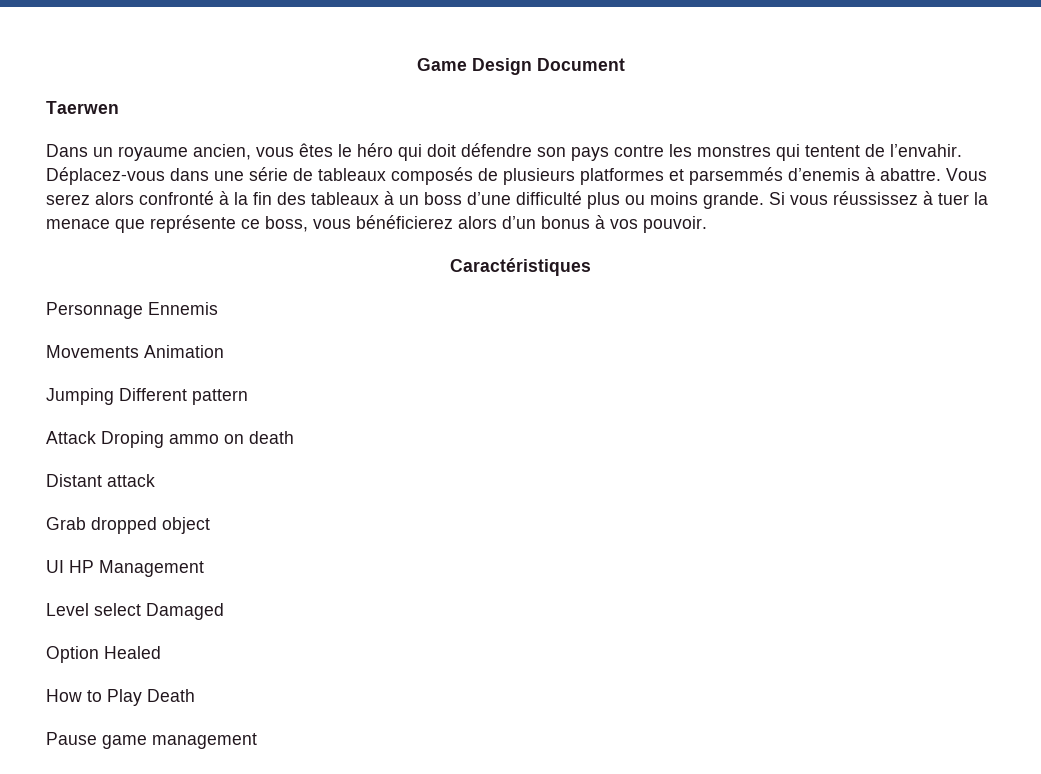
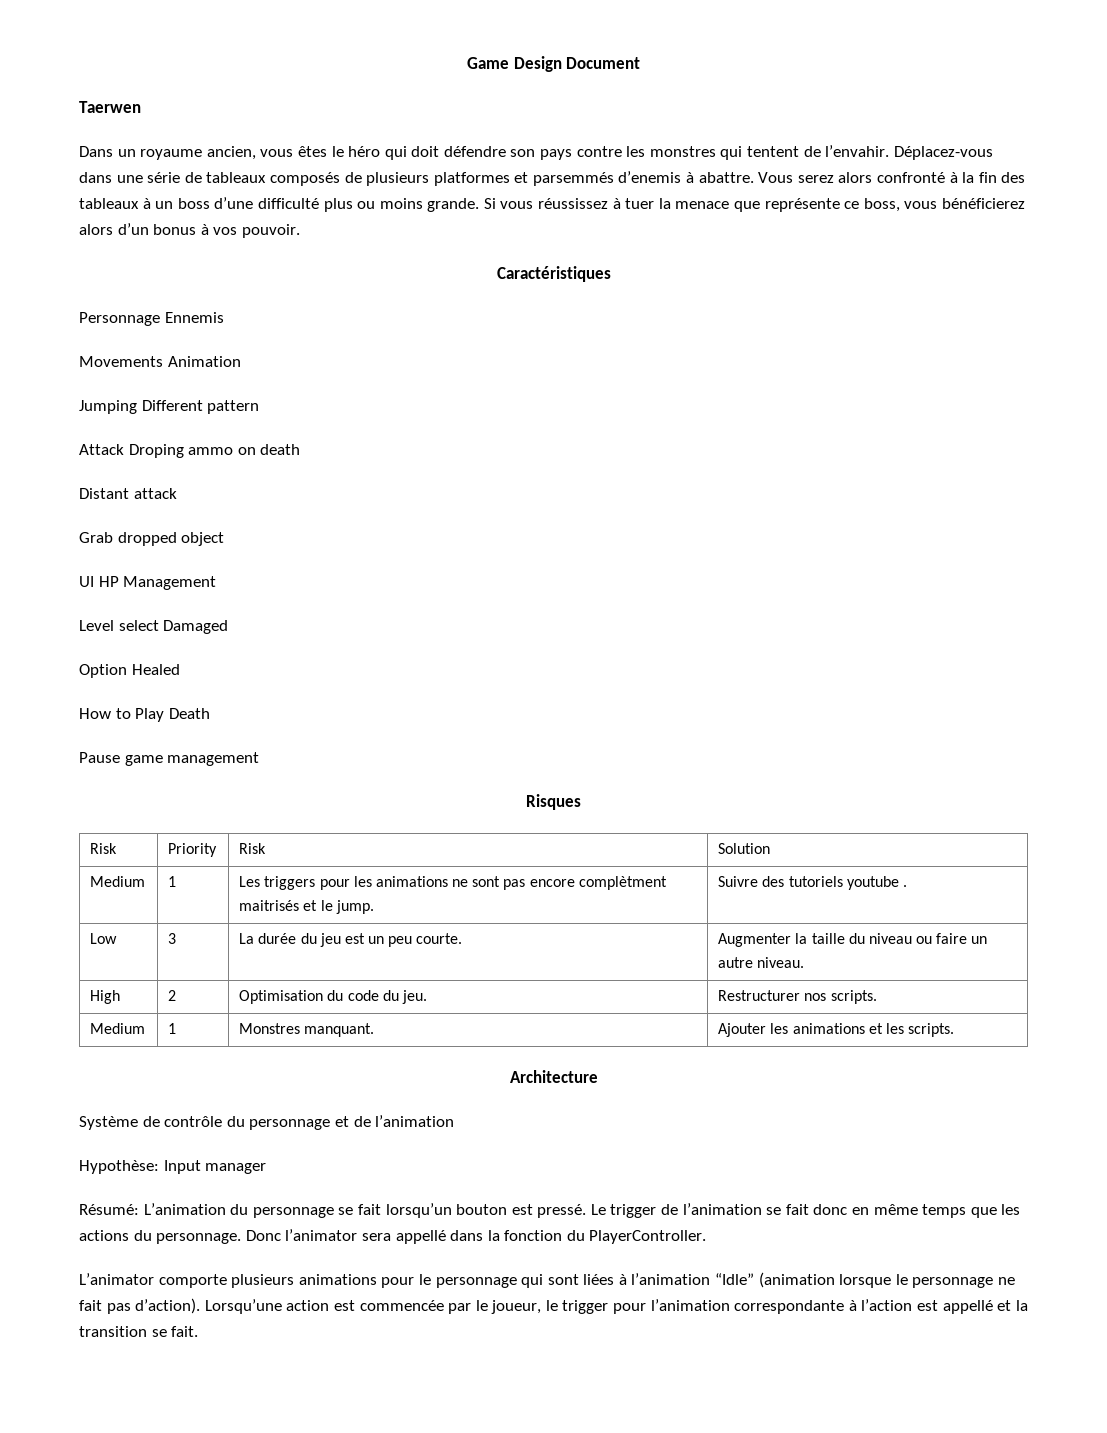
+ Risques
+ Risk | Priority | Risk | Solution
+ Medium | 1 | Les triggers pour les animations ne sont pas encore complètment maitrisés et le jump. | Suivre des tutoriels youtube .
+ Low | 3 | La durée du jeu est un peu courte. | Augmenter la taille du niveau ou faire un autre niveau.
+ High | 2 | Optimisation du code du jeu. | Restructurer nos scripts.
+ Medium | 1 | Monstres manquant. | Ajouter les animations et les scripts.
+ Architecture
+ Système de contrôle du personnage et de l’animation
+ Hypothèse: Input manager
+ Résumé: L’animation du personnage se fait lorsqu’un bouton est pressé. Le trigger de l’animation se fait donc en même temps que les actions du personnage. Donc l’animator sera appellé dans la fonction du PlayerController.
+ L’animator comporte plusieurs animations pour le personnage qui sont liées à l’animation “Idle” (animation lorsque le personnage ne fait pas d’action). Lorsqu’une action est commencée par le joueur, le trigger pour l’animation correspondante à l’action est appellé et la transition se fait.

